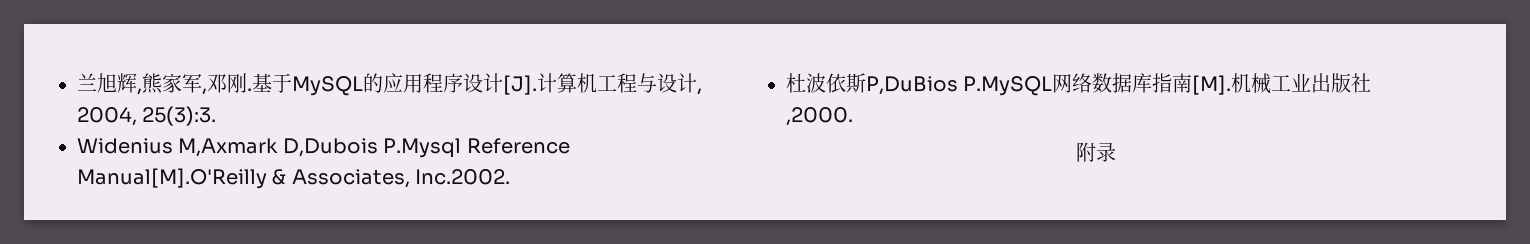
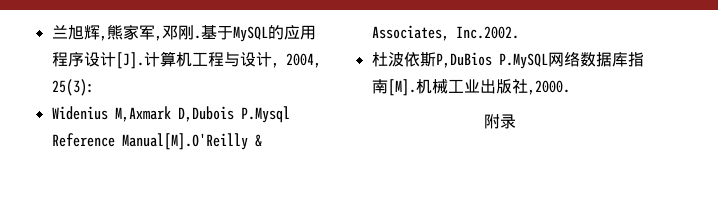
- 基于MySQL的应用程序设计[J].计算机工程与设计, 2004, 25(3):3.
+ 基于MySQL的应用程序设计[J].计算机工程与设计, 2004, 25(3):

